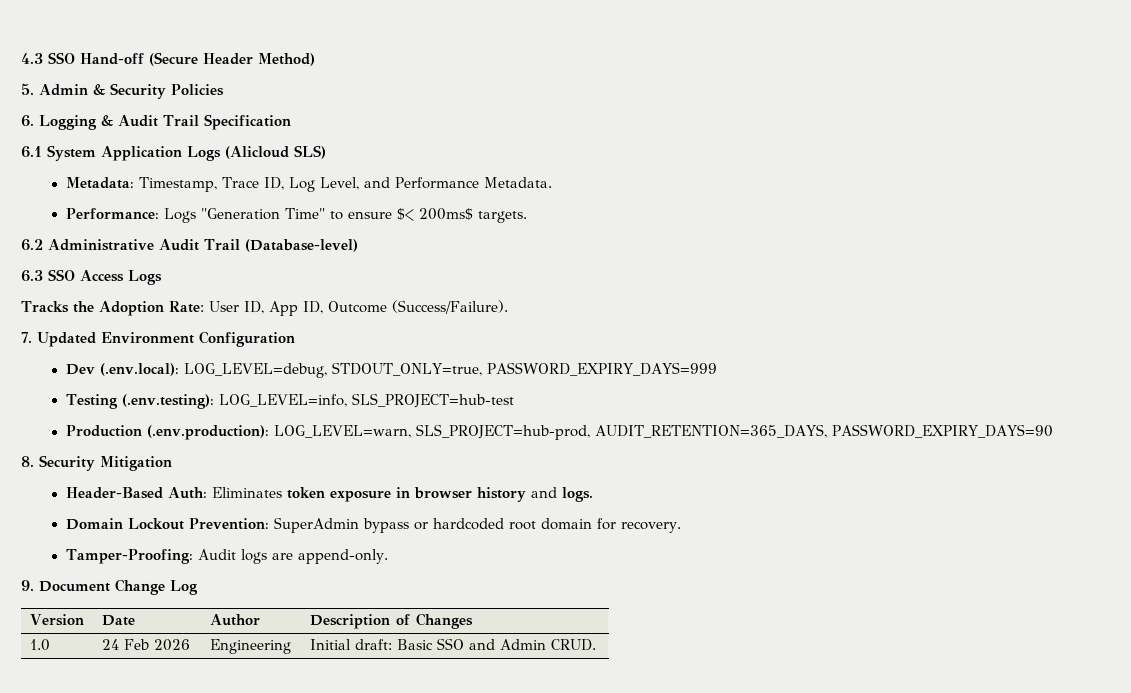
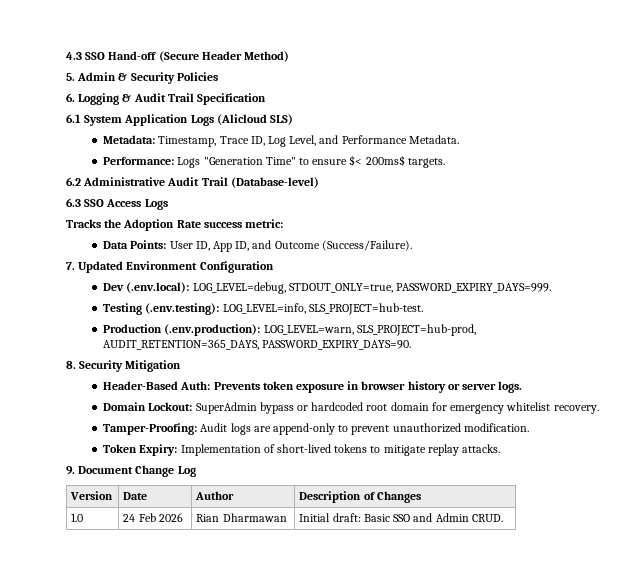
- Tracks the Adoption Rate: User ID, App ID, Outcome (Success/Failure).
+ Tracks the Adoption Rate success metric:
+ Data Points: User ID, App ID, and Outcome (Success/Failure).
- Dev (.env.local): LOG_LEVEL=debug, STDOUT_ONLY=true, PASSWORD_EXPIRY_DAYS=999
+ Dev (.env.local): LOG_LEVEL=debug, STDOUT_ONLY=true, PASSWORD_EXPIRY_DAYS=999.
- Testing (.env.testing): LOG_LEVEL=info, SLS_PROJECT=hub-test
+ Testing (.env.testing): LOG_LEVEL=info, SLS_PROJECT=hub-test.
- Production (.env.production): LOG_LEVEL=warn, SLS_PROJECT=hub-prod, AUDIT_RETENTION=365_DAYS, PASSWORD_EXPIRY_DAYS=90
+ Production (.env.production): LOG_LEVEL=warn, SLS_PROJECT=hub-prod, AUDIT_RETENTION=365_DAYS, PASSWORD_EXPIRY_DAYS=90.
- Header-Based Auth: Eliminates token exposure in browser history and logs.
+ Header-Based Auth: Prevents token exposure in browser history or server logs.
- Domain Lockout Prevention: SuperAdmin bypass or hardcoded root domain for recovery.
+ Domain Lockout: SuperAdmin bypass or hardcoded root domain for emergency whitelist recovery.
- Tamper-Proofing: Audit logs are append-only.
+ Tamper-Proofing: Audit logs are append-only to prevent unauthorized modification.
+ Token Expiry: Implementation of short-lived tokens to mitigate replay attacks.
- 1.0 | 24 Feb 2026 | Engineering | Initial draft: Basic SSO and Admin CRUD.
+ 1.0 | 24 Feb 2026 | Rian Dharmawan | Initial draft: Basic SSO and Admin CRUD.

